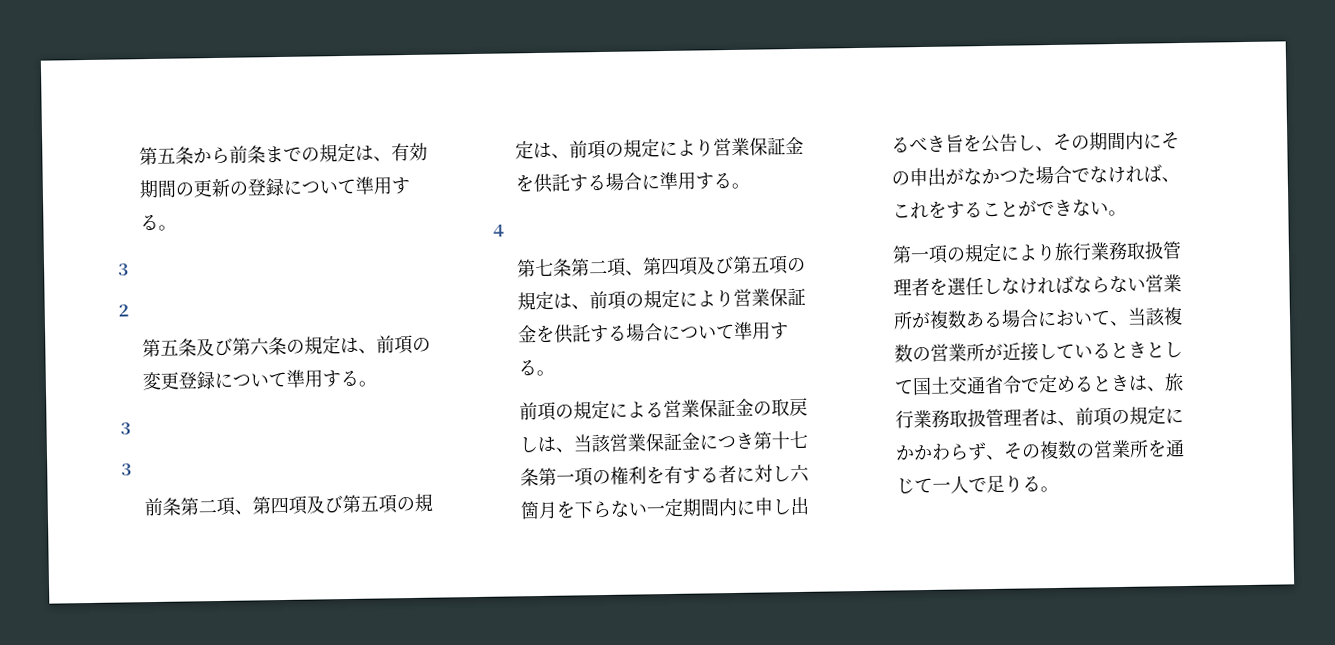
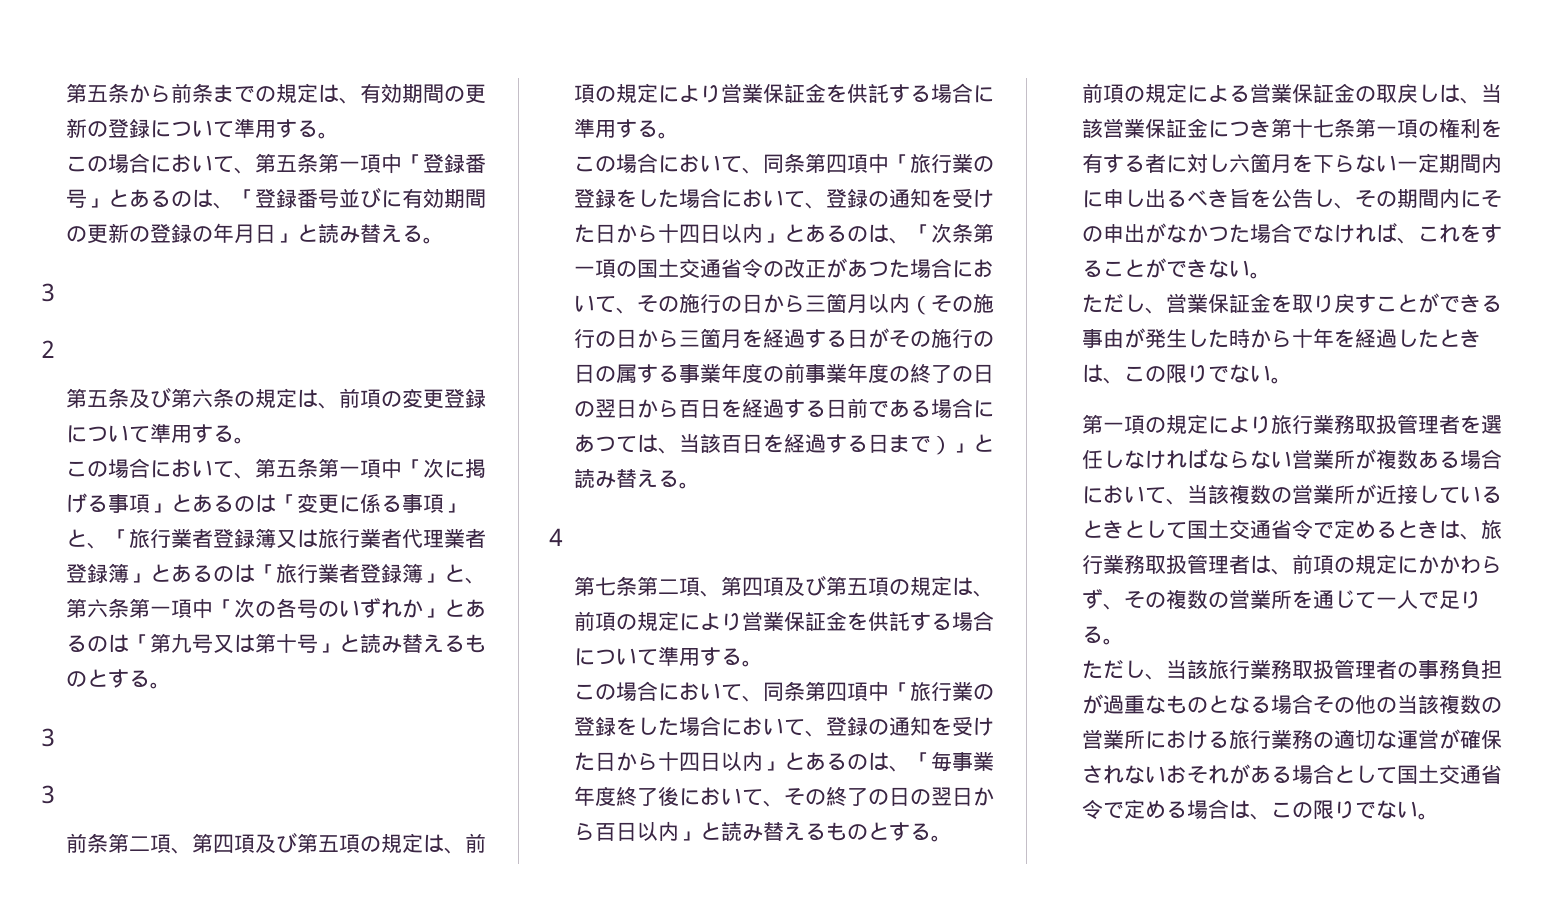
+ この場合において、第五条第一項中「登録番号」とあるのは、「登録番号並びに有効期間の更新の登録の年月日」と読み替える。
+ この場合において、第五条第一項中「次に掲げる事項」とあるのは「変更に係る事項」と、「旅行業者登録簿又は旅行業者代理業者登録簿」とあるのは「旅行業者登録簿」と、第六条第一項中「次の各号のいずれか」とあるのは「第九号又は第十号」と読み替えるものとする。
+ この場合において、同条第四項中「旅行業の登録をした場合において、登録の通知を受けた日から十四日以内」とあるのは、「次条第一項の国土交通省令の改正があつた場合において、その施行の日から三箇月以内（その施行の日から三箇月を経過する日がその施行の日の属する事業年度の前事業年度の終了の日の翌日から百日を経過する日前である場合にあつては、当該百日を経過する日まで）」と読み替える。
+ この場合において、同条第四項中「旅行業の登録をした場合において、登録の通知を受けた日から十四日以内」とあるのは、「毎事業年度終了後において、その終了の日の翌日から百日以内」と読み替えるものとする。
+ ただし、営業保証金を取り戻すことができる事由が発生した時から十年を経過したときは、この限りでない。
+ ただし、当該旅行業務取扱管理者の事務負担が過重なものとなる場合その他の当該複数の営業所における旅行業務の適切な運営が確保されないおそれがある場合として国土交通省令で定める場合は、この限りでない。

